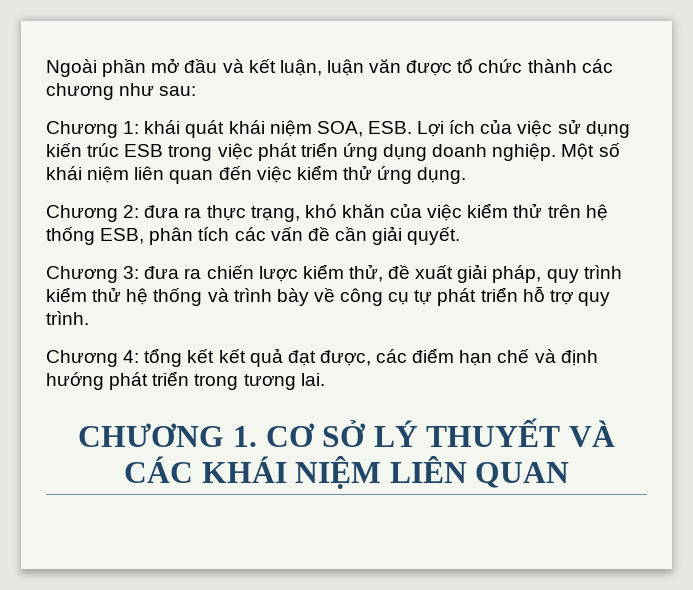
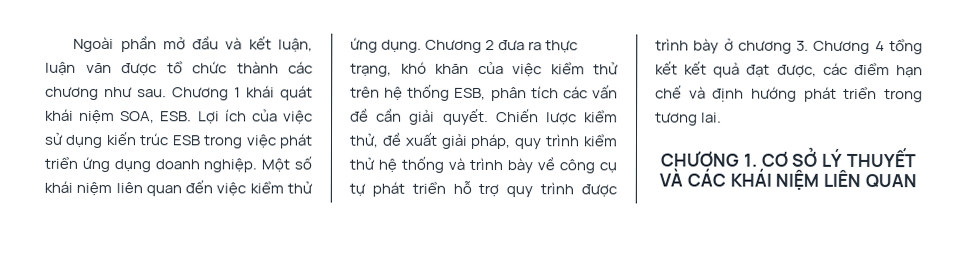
- Ngoài phần mở đầu và kết luận, luận văn được tổ chức thành các chương như sau:
- Chương 1: khái quát khái niệm SOA, ESB. Lợi ích của việc sử dụng kiến trúc ESB trong việc phát triển ứng dụng doanh nghiệp.
+ Ngoài phần mở đầu và kết luận, luận văn được tổ chức thành các chương như sau. Chương 1 khái quát khái niệm SOA, ESB. Lợi ích của việc sử dụng kiến trúc ESB trong việc phát triển ứng dụng doanh nghiệp.
- Một số khái niệm liên quan đến việc kiểm thử ứng dụng.
- Chương 2: đưa ra thực trạng, khó khăn của việc kiểm thử trên hệ thống ESB, phân tích các vấn đề cần giải quyết.
- Chương 3: đưa ra chiến lược kiểm thử, đề xuất giải pháp, quy trình kiểm thử hệ thống và trình bày về công cụ tự phát triển hỗ trợ quy trình.
- Chương 4: tổng kết kết quả đạt được, các điểm hạn chế và định hướng phát triển trong tương lai.
+ Một số khái niệm liên quan đến việc kiểm thử ứng dụng. Chương 2 đưa ra thực trạng, khó khăn của việc kiểm thử trên hệ thống ESB, phân tích các vấn đề cần giải quyết. Chiến lược kiểm thử, đề xuất giải pháp, quy trình kiểm thử hệ thống và trình bày về công cụ tự phát triển hỗ trợ quy trình được trình bày ở chương 3. Chương 4 tổng kết kết quả đạt được, các điểm hạn chế và định hướng phát triển trong tương lai.

